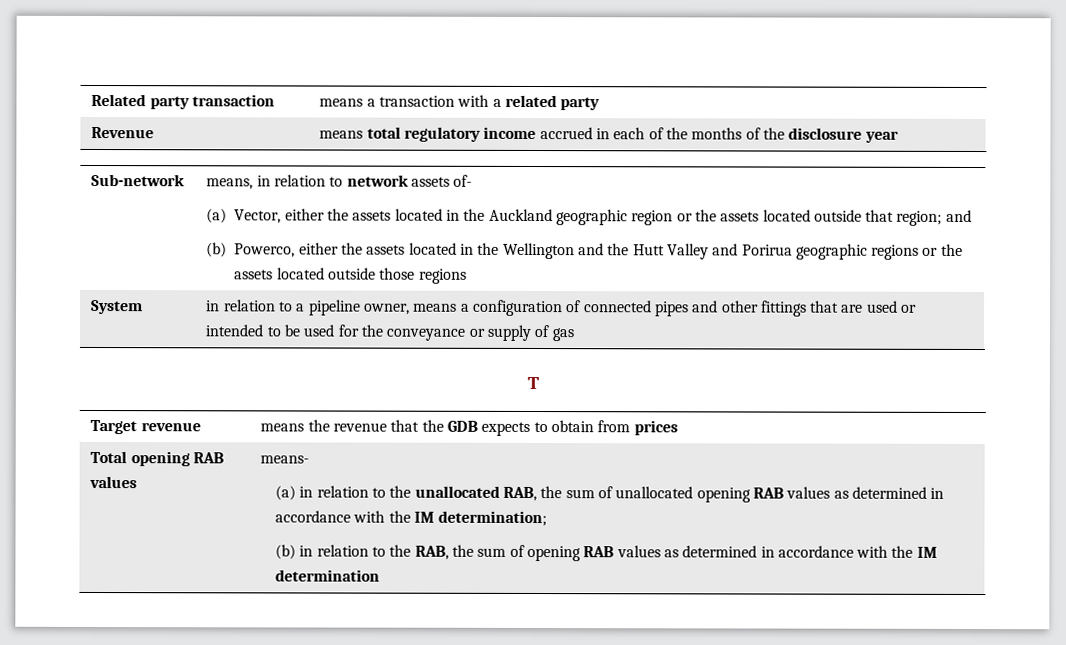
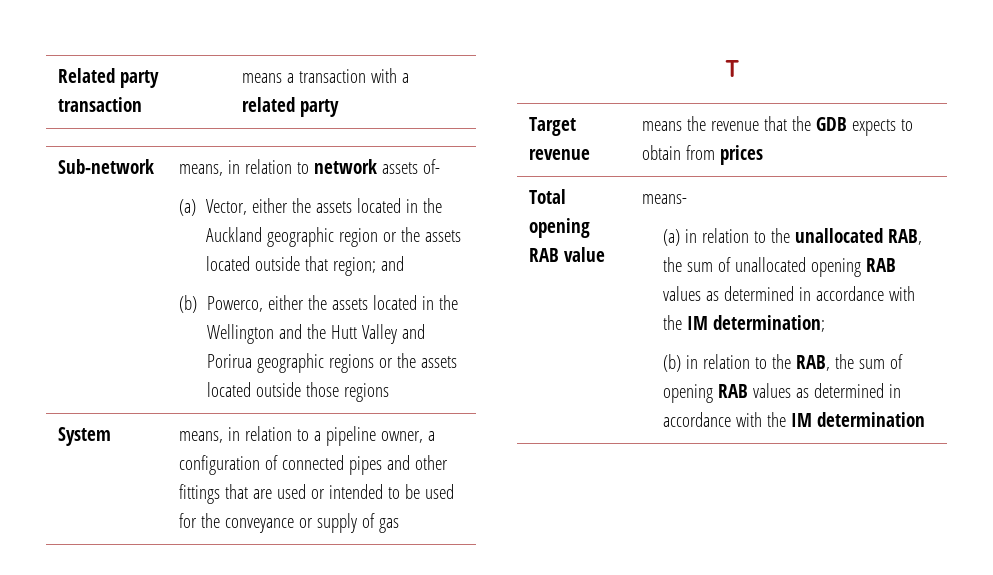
- Revenue | means total regulatory income accrued in each of the months of the disclosure year
- System | in relation to a pipeline owner, means a configuration of connected pipes and other fittings that are used or intended to be used for the conveyance or supply of gas
+ System | means, in relation to a pipeline owner, a configuration of connected pipes and other fittings that are used or intended to be used for the conveyance or supply of gas
- Total opening RAB values
+ Total opening RAB value

